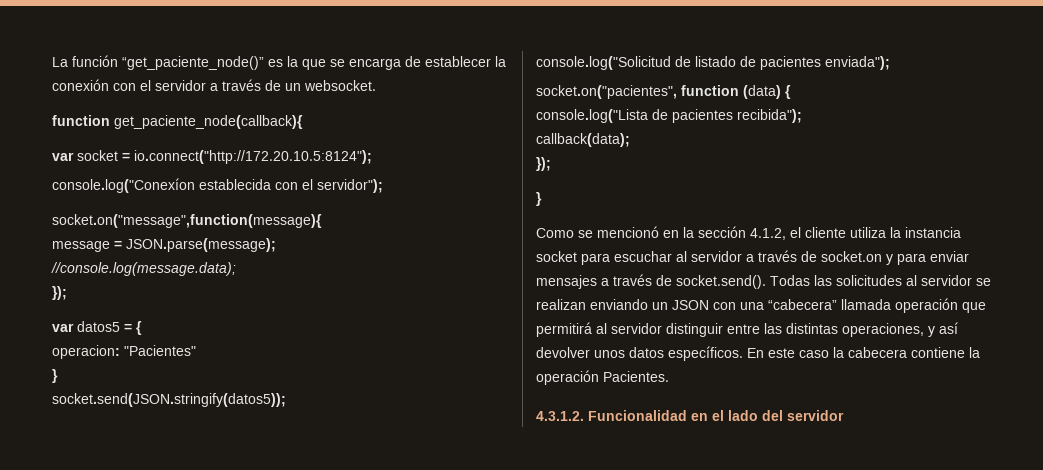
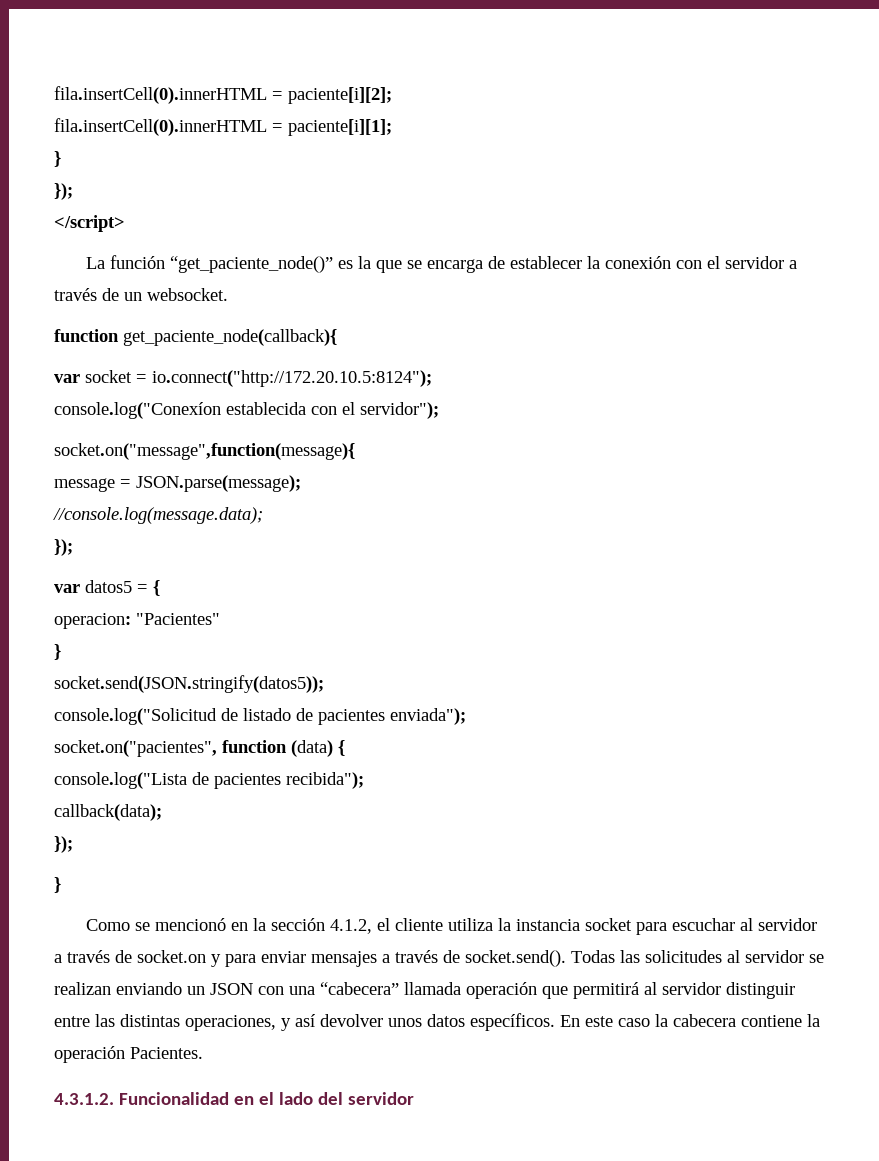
+ fila.insertCell(0).innerHTML = paciente[i][2];
+ fila.insertCell(0).innerHTML = paciente[i][1];
+ }
+ });
+ </script>

